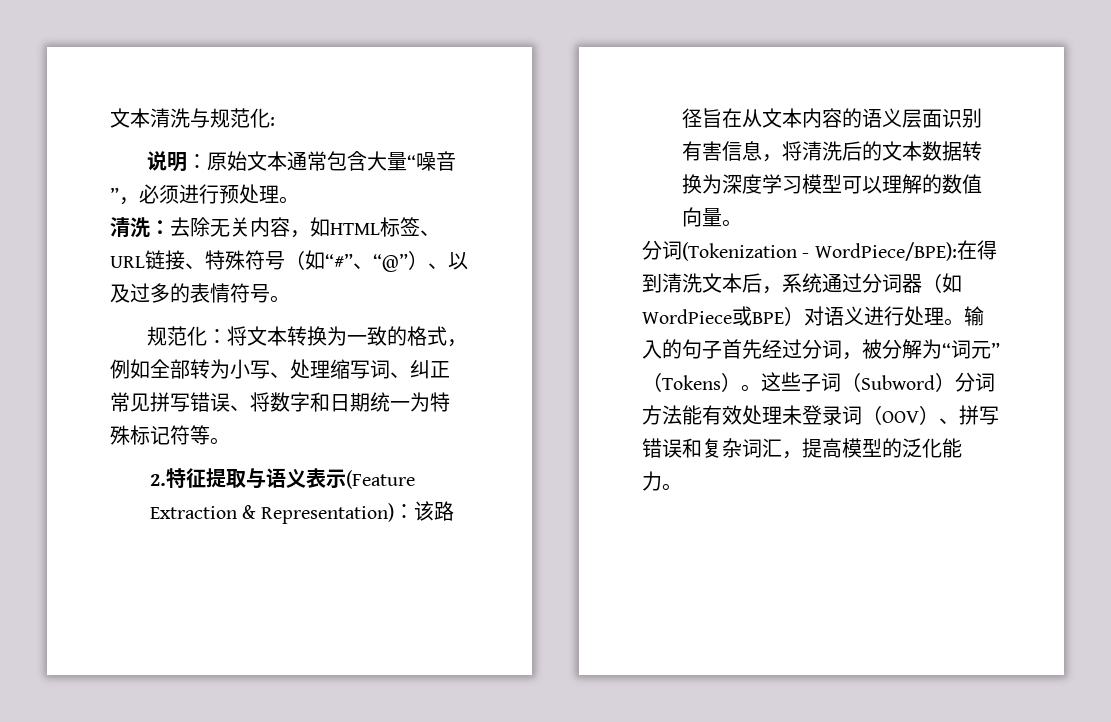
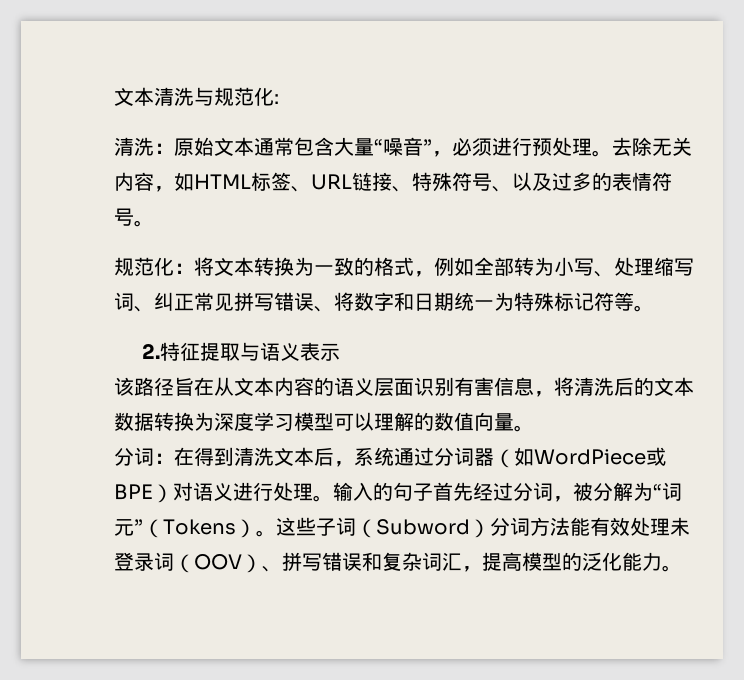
- 说明：原始文本通常包含大量“噪音”，必须进行预处理。
- 清洗：去除无关内容，如HTML标签、URL链接、特殊符号（如“#”、“@”）、以及过多的表情符号。
+ 清洗：原始文本通常包含大量“噪音”，必须进行预处理。去除无关内容，如HTML标签、URL链接、特殊符号、以及过多的表情符号。
- 2.特征提取与语义表示(Feature Extraction & Representation)：该路径旨在从文本内容的语义层面识别有害信息，将清洗后的文本数据转换为深度学习模型可以理解的数值向量。
+ 2.特征提取与语义表示
+ 该路径旨在从文本内容的语义层面识别有害信息，将清洗后的文本数据转换为深度学习模型可以理解的数值向量。
- 分词(Tokenization - WordPiece/BPE):在得到清洗文本后，系统通过分词器（如WordPiece或BPE）对语义进行处理。
+ 分词：在得到清洗文本后，系统通过分词器（如WordPiece或BPE）对语义进行处理。

